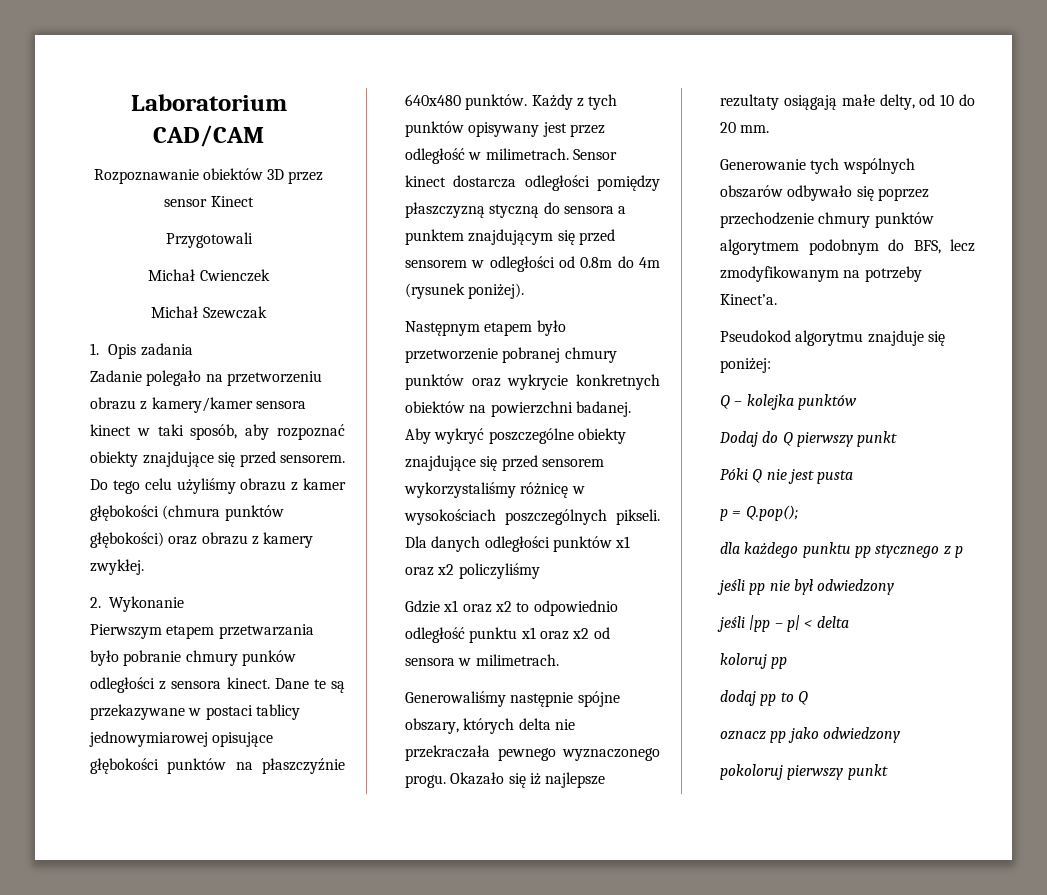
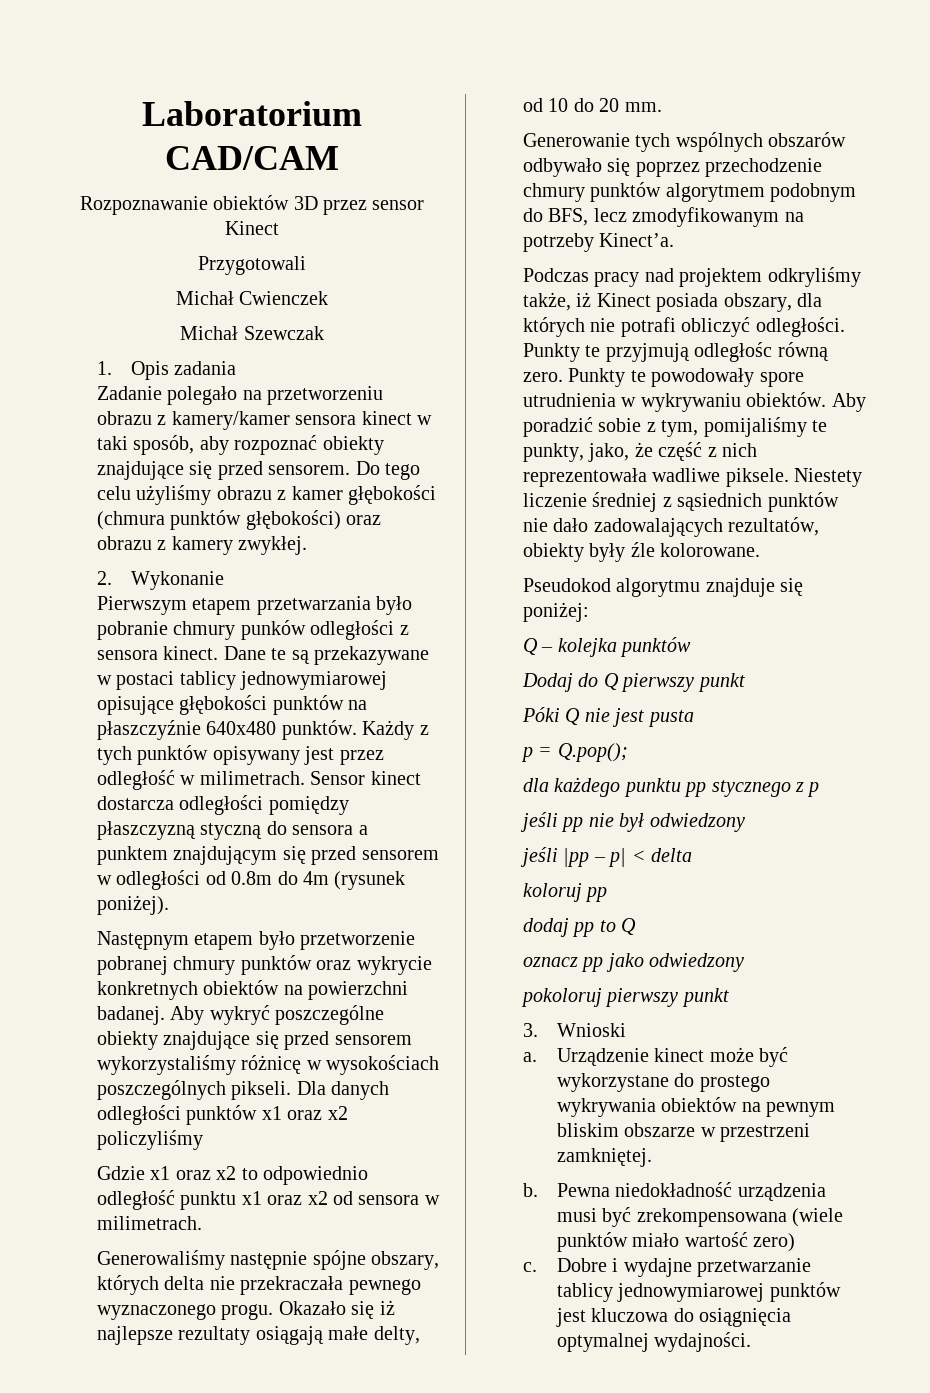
+ Podczas pracy nad projektem odkryliśmy także, iż Kinect posiada obszary, dla których nie potrafi obliczyć odległości. Punkty te przyjmują odległośc równą zero. Punkty te powodowały spore utrudnienia w wykrywaniu obiektów. Aby poradzić sobie z tym, pomijaliśmy te punkty, jako, że część z nich reprezentowała wadliwe piksele. Niestety liczenie średniej z sąsiednich punktów nie dało zadowalających rezultatów, obiekty były źle kolorowane.
+ 3. Wnioski
+ a. Urządzenie kinect może być wykorzystane do prostego wykrywania obiektów na pewnym bliskim obszarze w przestrzeni zamkniętej.
+ b. Pewna niedokładność urządzenia musi być zrekompensowana (wiele punktów miało wartość zero)
+ c. Dobre i wydajne przetwarzanie tablicy jednowymiarowej punktów jest kluczowa do osiągnięcia optymalnej wydajności.

